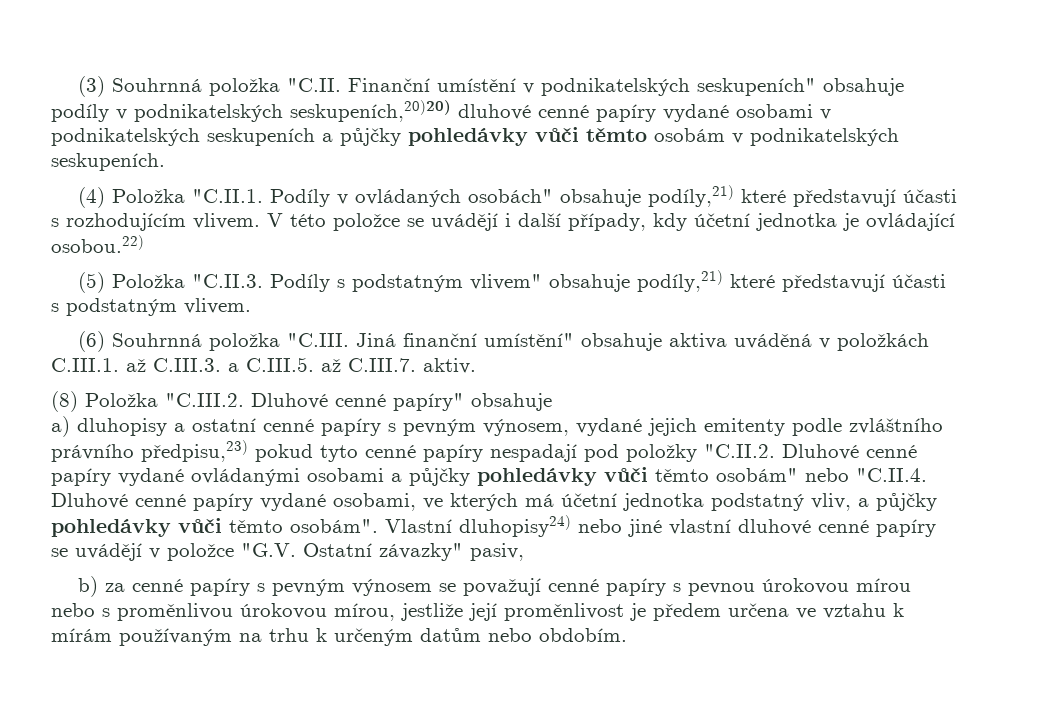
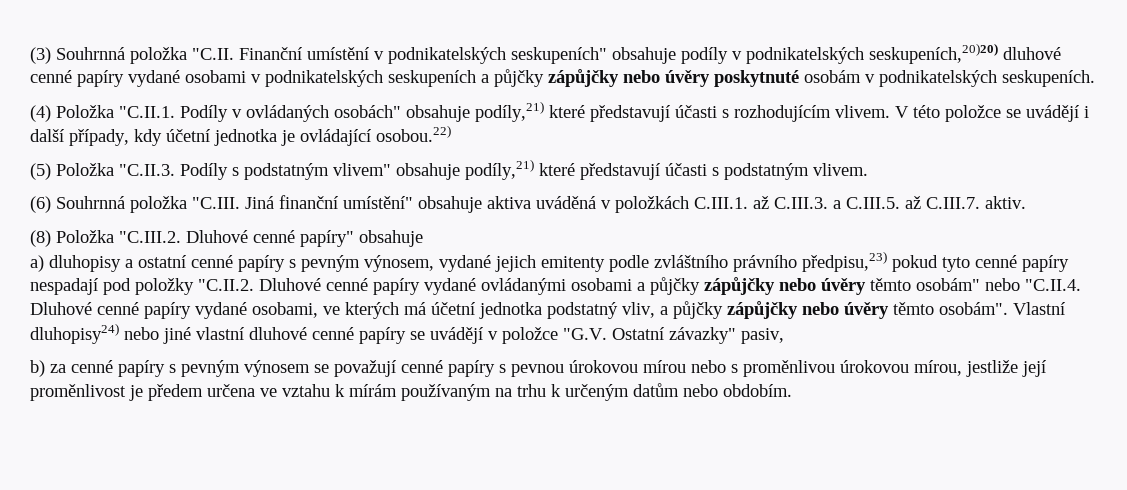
- (3) Souhrnná položka "C.II. Finanční umístění v podnikatelských seskupeních" obsahuje podíly v podnikatelských seskupeních,20)20) dluhové cenné papíry vydané osobami v podnikatelských seskupeních a půjčky pohledávky vůči těmto osobám v podnikatelských seskupeních.
+ (3) Souhrnná položka "C.II. Finanční umístění v podnikatelských seskupeních" obsahuje podíly v podnikatelských seskupeních,20)20) dluhové cenné papíry vydané osobami v podnikatelských seskupeních a půjčky zápůjčky nebo úvěry poskytnuté osobám v podnikatelských seskupeních.
- a) dluhopisy a ostatní cenné papíry s pevným výnosem, vydané jejich emitenty podle zvláštního právního předpisu,23) pokud tyto cenné papíry nespadají pod položky "C.II.2. Dluhové cenné papíry vydané ovládanými osobami a půjčky pohledávky vůči těmto osobám" nebo "C.II.4. Dluhové cenné papíry vydané osobami, ve kterých má účetní jednotka podstatný vliv, a půjčky pohledávky vůči těmto osobám".
+ a) dluhopisy a ostatní cenné papíry s pevným výnosem, vydané jejich emitenty podle zvláštního právního předpisu,23) pokud tyto cenné papíry nespadají pod položky "C.II.2. Dluhové cenné papíry vydané ovládanými osobami a půjčky zápůjčky nebo úvěry těmto osobám" nebo "C.II.4. Dluhové cenné papíry vydané osobami, ve kterých má účetní jednotka podstatný vliv, a půjčky zápůjčky nebo úvěry těmto osobám".

